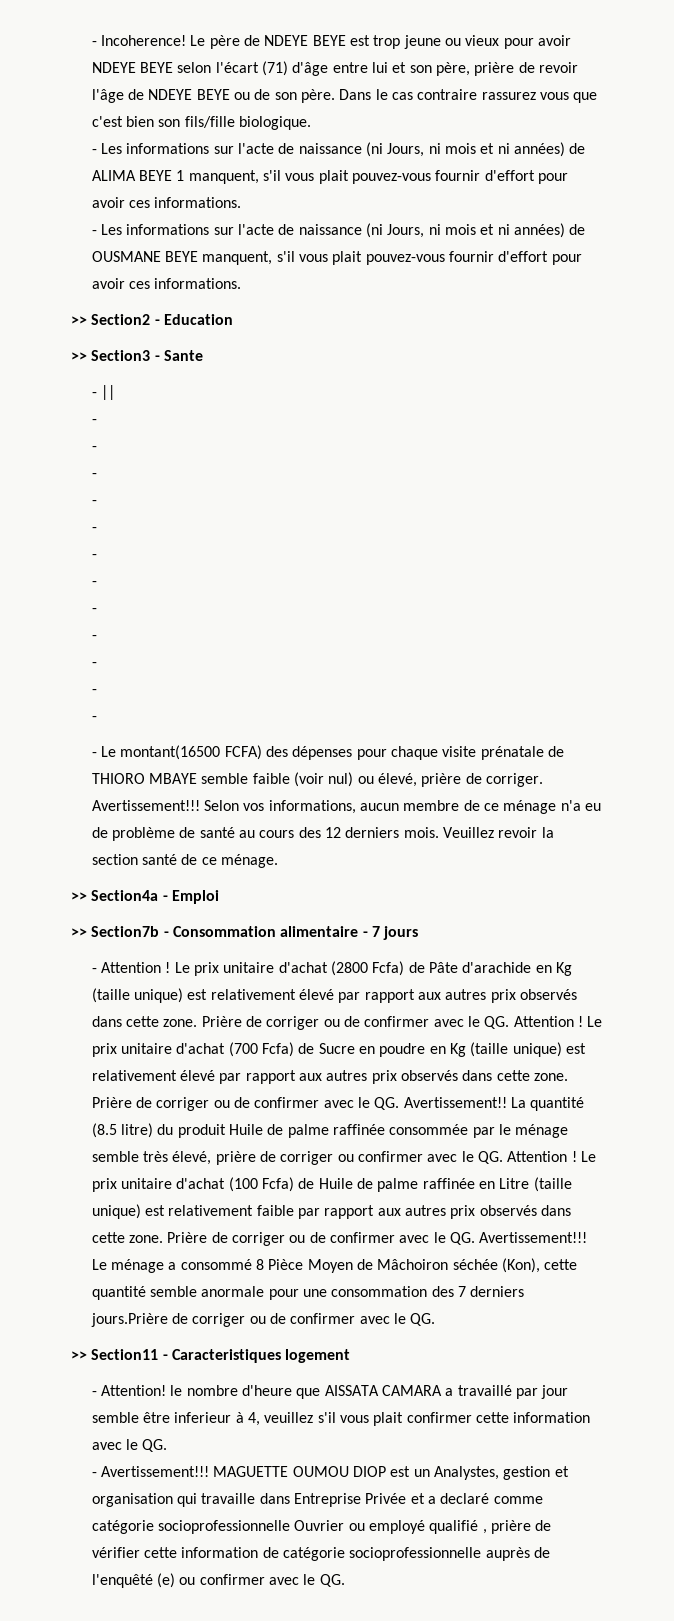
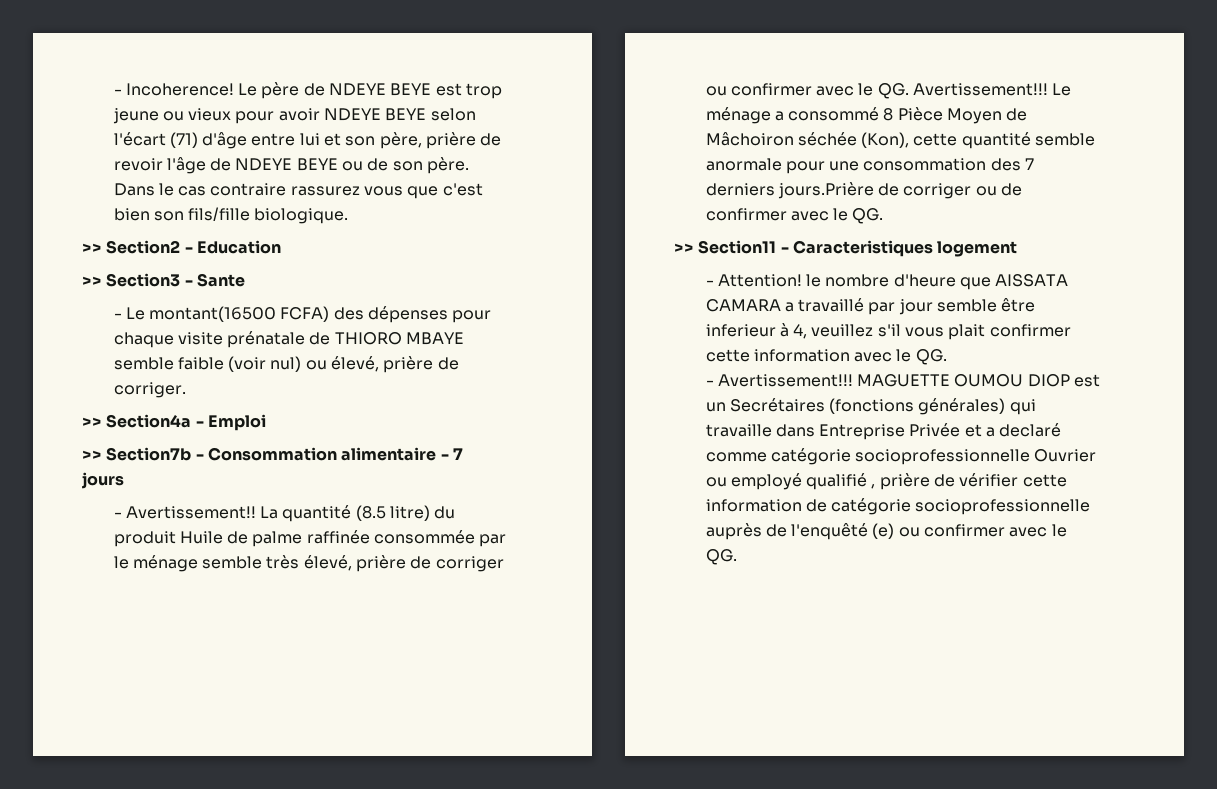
- - Les informations sur l'acte de naissance (ni Jours, ni mois et ni années) de ALIMA BEYE 1 manquent, s'il vous plait pouvez-vous fournir d'effort pour avoir ces informations.
- - Les informations sur l'acte de naissance (ni Jours, ni mois et ni années) de OUSMANE BEYE manquent, s'il vous plait pouvez-vous fournir d'effort pour avoir ces informations.
- - ||
- -
- -
- -
- -
- -
- -
- -
- -
- -
- -
- -
- -
- Avertissement!!! Selon vos informations, aucun membre de ce ménage n'a eu de problème de santé au cours des 12 derniers mois. Veuillez revoir la section santé de ce ménage.
- - Attention ! Le prix unitaire d'achat (2800 Fcfa) de Pâte d'arachide en Kg (taille unique) est relativement élevé par rapport aux autres prix observés dans cette zone. Prière de corriger ou de confirmer avec le QG. Attention ! Le prix unitaire d'achat (700 Fcfa) de Sucre en poudre en Kg (taille unique) est relativement élevé par rapport aux autres prix observés dans cette zone. Prière de corriger ou de confirmer avec le QG. Avertissement!!
+ - Avertissement!!
- La quantité (8.5 litre) du produit Huile de palme raffinée consommée par le ménage semble très élevé, prière de corriger ou confirmer avec le QG. Attention ! Le prix unitaire d'achat (100 Fcfa) de Huile de palme raffinée en Litre (taille unique) est relativement faible par rapport aux autres prix observés dans cette zone. Prière de corriger ou de confirmer avec le QG. Avertissement!!!
+ La quantité (8.5 litre) du produit Huile de palme raffinée consommée par le ménage semble très élevé, prière de corriger ou confirmer avec le QG. Avertissement!!!
- MAGUETTE OUMOU DIOP est un Analystes, gestion et organisation qui travaille dans Entreprise Privée et a declaré comme catégorie socioprofessionnelle Ouvrier ou employé qualifié , prière de vérifier cette information de catégorie socioprofessionnelle auprès de l'enquêté (e) ou confirmer avec le QG.
+ MAGUETTE OUMOU DIOP est un Secrétaires (fonctions générales) qui travaille dans Entreprise Privée et a declaré comme catégorie socioprofessionnelle Ouvrier ou employé qualifié , prière de vérifier cette information de catégorie socioprofessionnelle auprès de l'enquêté (e) ou confirmer avec le QG.

